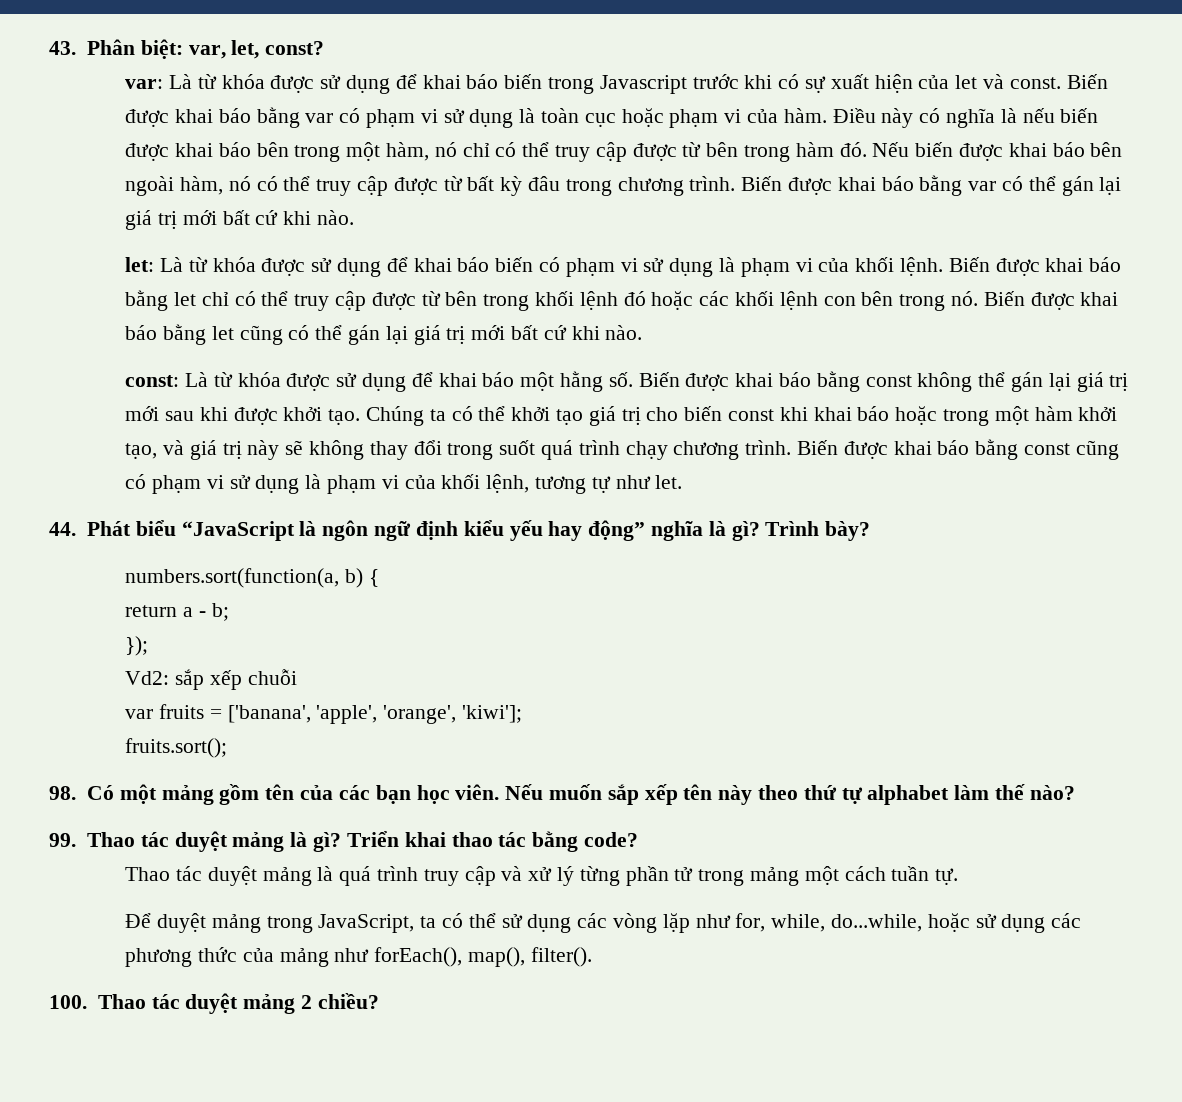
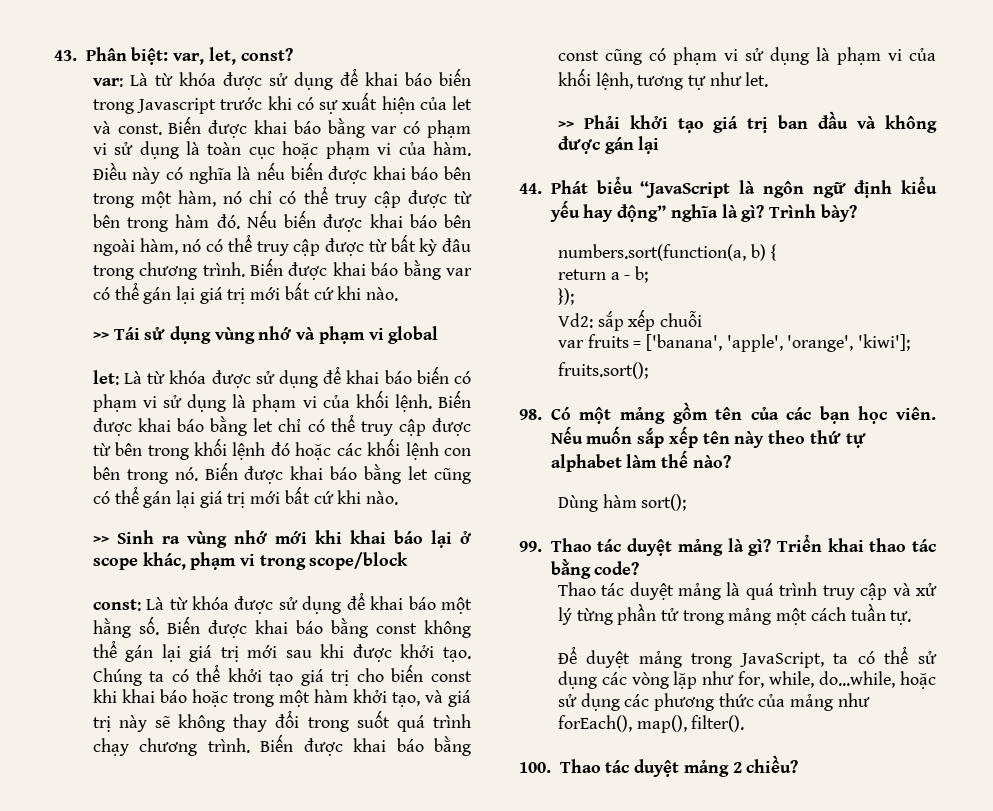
+ >> Tái sử dụng vùng nhớ và phạm vi global
+ >> Sinh ra vùng nhớ mới khi khai báo lại ở scope khác, phạm vi trong scope/block
+ >> Phải khởi tạo giá trị ban đầu và không được gán lại
+ Dùng hàm sort();

